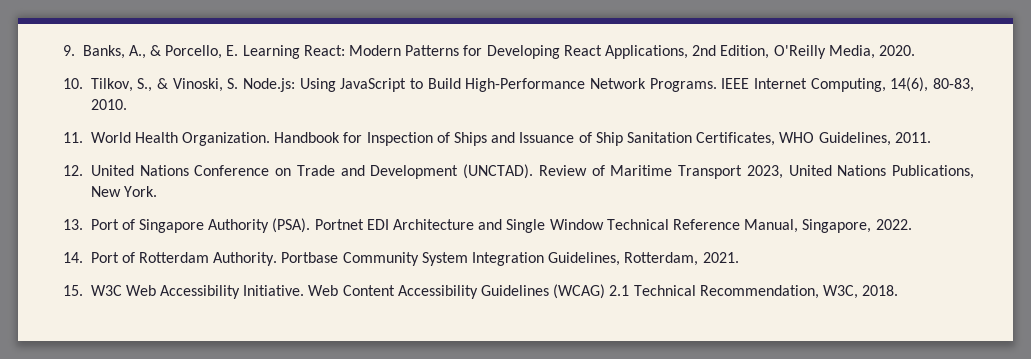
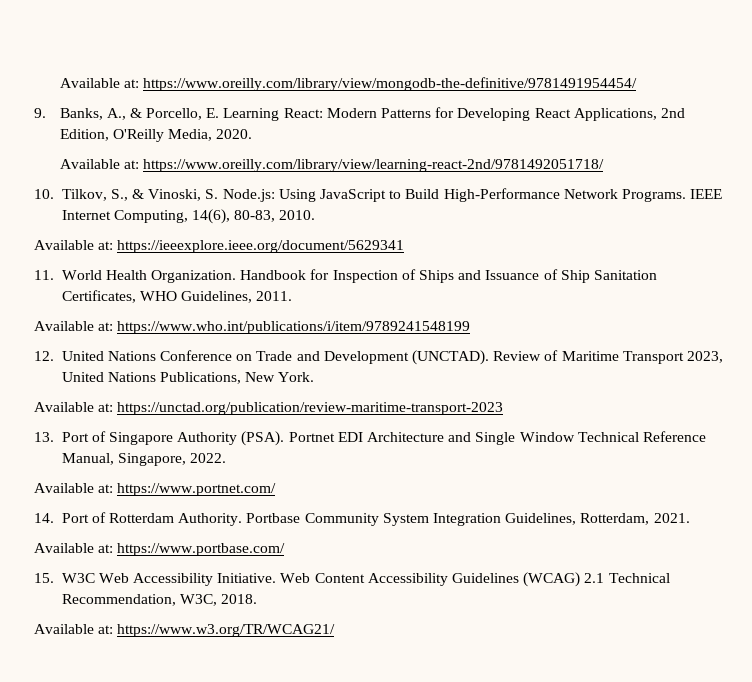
+ Available at: https://www.oreilly.com/library/view/mongodb-the-definitive/9781491954454/
+ Available at: https://www.oreilly.com/library/view/learning-react-2nd/9781492051718/
+ Available at: https://ieeexplore.ieee.org/document/5629341
+ Available at: https://www.who.int/publications/i/item/9789241548199
+ Available at: https://unctad.org/publication/review-maritime-transport-2023
+ Available at: https://www.portnet.com/
+ Available at: https://www.portbase.com/
+ Available at: https://www.w3.org/TR/WCAG21/

